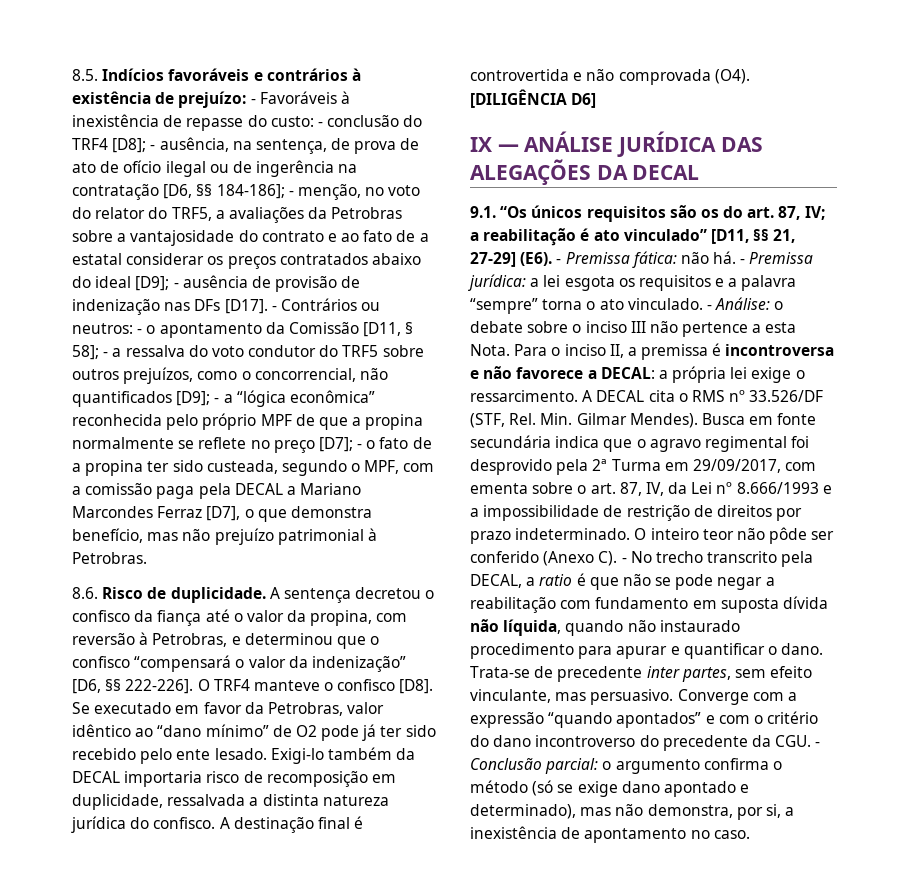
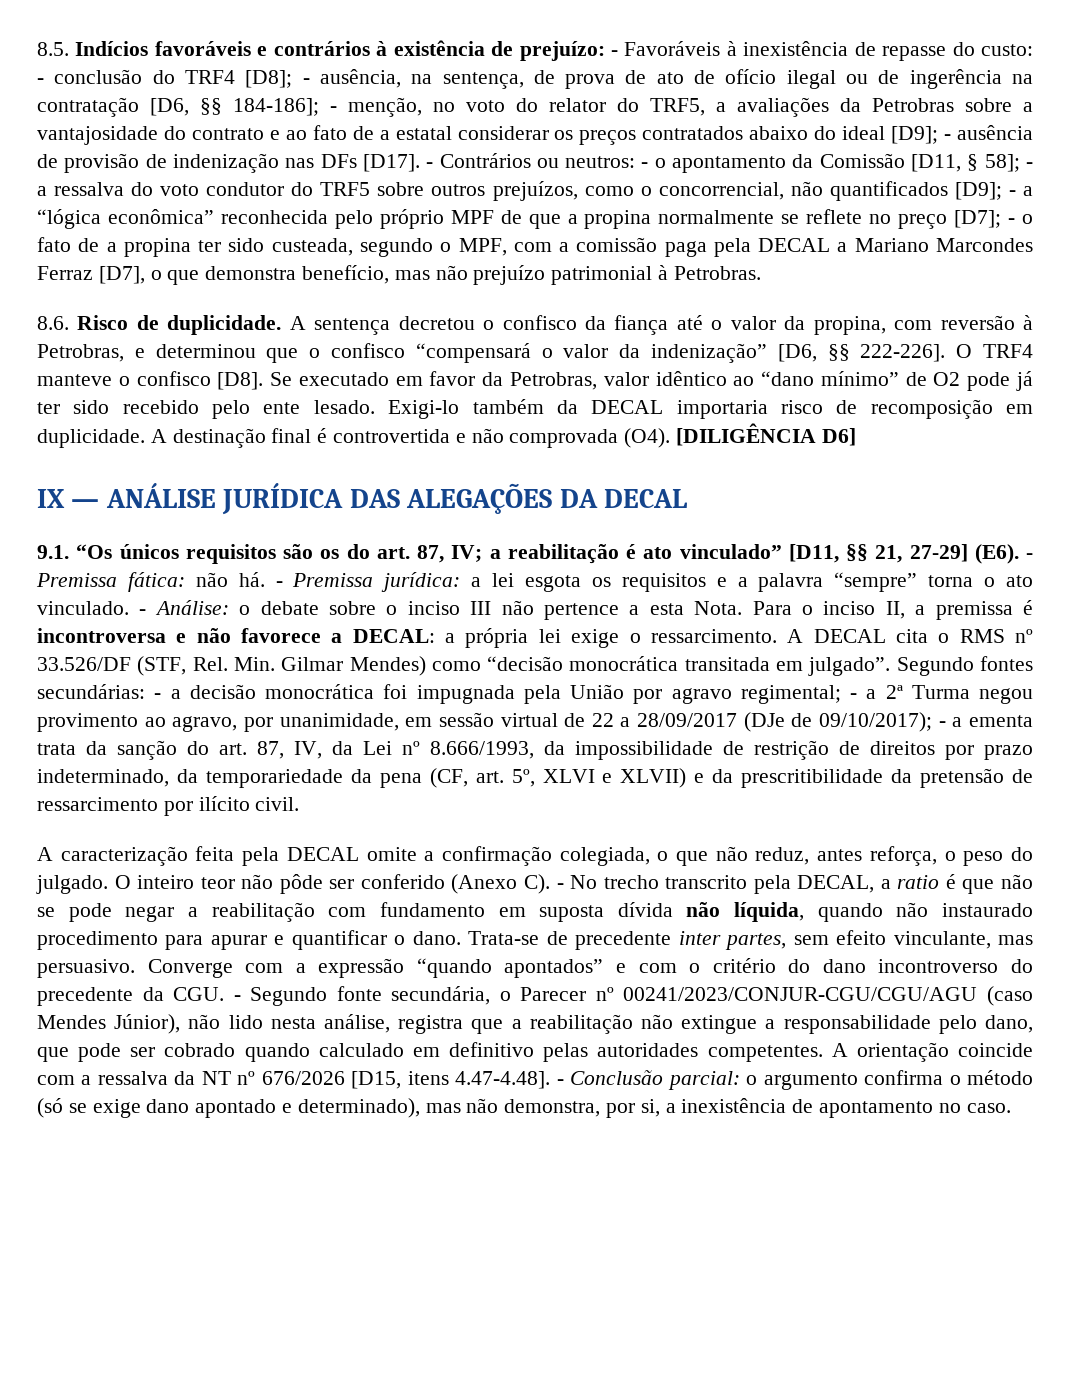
- Exigi-lo também da DECAL importaria risco de recomposição em duplicidade, ressalvada a distinta natureza jurídica do confisco.
+ Exigi-lo também da DECAL importaria risco de recomposição em duplicidade.
- A DECAL cita o RMS nº 33.526/DF (STF, Rel. Min. Gilmar Mendes). Busca em fonte secundária indica que o agravo regimental foi desprovido pela 2ª Turma em 29/09/2017, com ementa sobre o art. 87, IV, da Lei nº 8.666/1993 e a impossibilidade de restrição de direitos por prazo indeterminado.
+ A DECAL cita o RMS nº 33.526/DF (STF, Rel. Min. Gilmar Mendes) como “decisão monocrática transitada em julgado”. Segundo fontes secundárias: - a decisão monocrática foi impugnada pela União por agravo regimental; - a 2ª Turma negou provimento ao agravo, por unanimidade, em sessão virtual de 22 a 28/09/2017 (DJe de 09/10/2017); - a ementa trata da sanção do art. 87, IV, da Lei nº 8.666/1993, da impossibilidade de restrição de direitos por prazo indeterminado, da temporariedade da pena (CF, art. 5º, XLVI e XLVII) e da prescritibilidade da pretensão de ressarcimento por ilícito civil.
+ A caracterização feita pela DECAL omite a confirmação colegiada, o que não reduz, antes reforça, o peso do julgado.
- Converge com a expressão “quando apontados” e com o critério do dano incontroverso do precedente da CGU. - Conclusão parcial: o argumento confirma o método (só se exige dano apontado e determinado), mas não demonstra, por si, a inexistência de apontamento no caso.
+ Converge com a expressão “quando apontados” e com o critério do dano incontroverso do precedente da CGU. - Segundo fonte secundária, o Parecer nº 00241/2023/CONJUR-CGU/CGU/AGU (caso Mendes Júnior), não lido nesta análise, registra que a reabilitação não extingue a responsabilidade pelo dano, que pode ser cobrado quando calculado em definitivo pelas autoridades competentes. A orientação coincide com a ressalva da NT nº 676/2026 [D15, itens 4.47-4.48]. - Conclusão parcial: o argumento confirma o método (só se exige dano apontado e determinado), mas não demonstra, por si, a inexistência de apontamento no caso.

